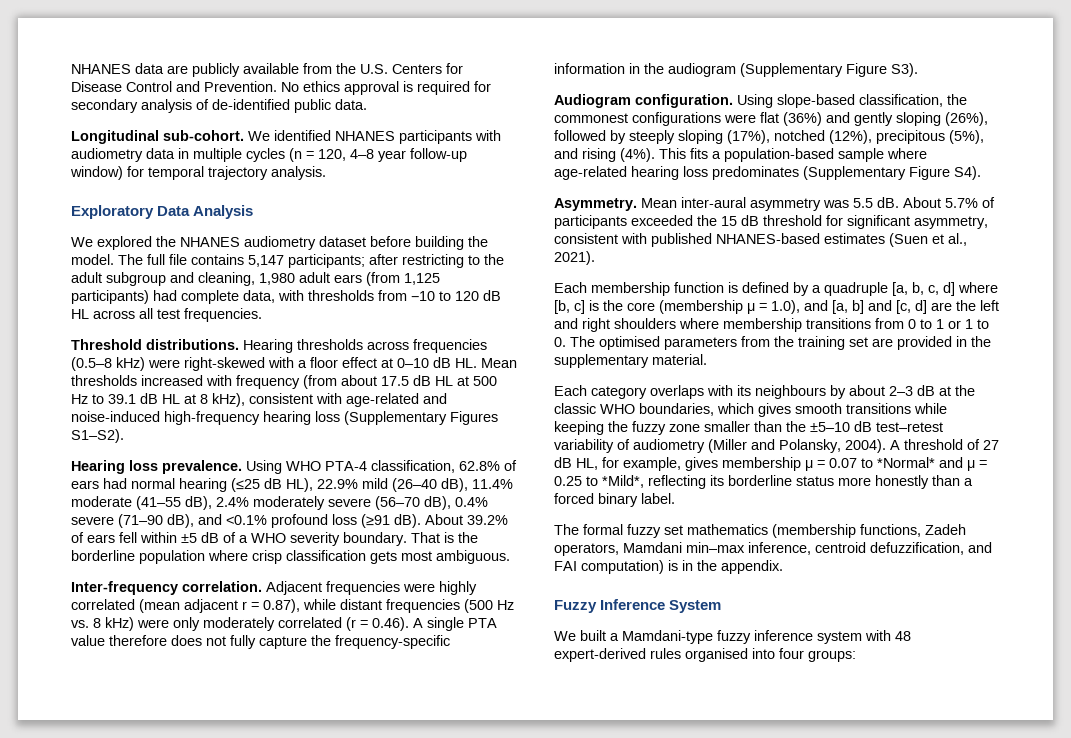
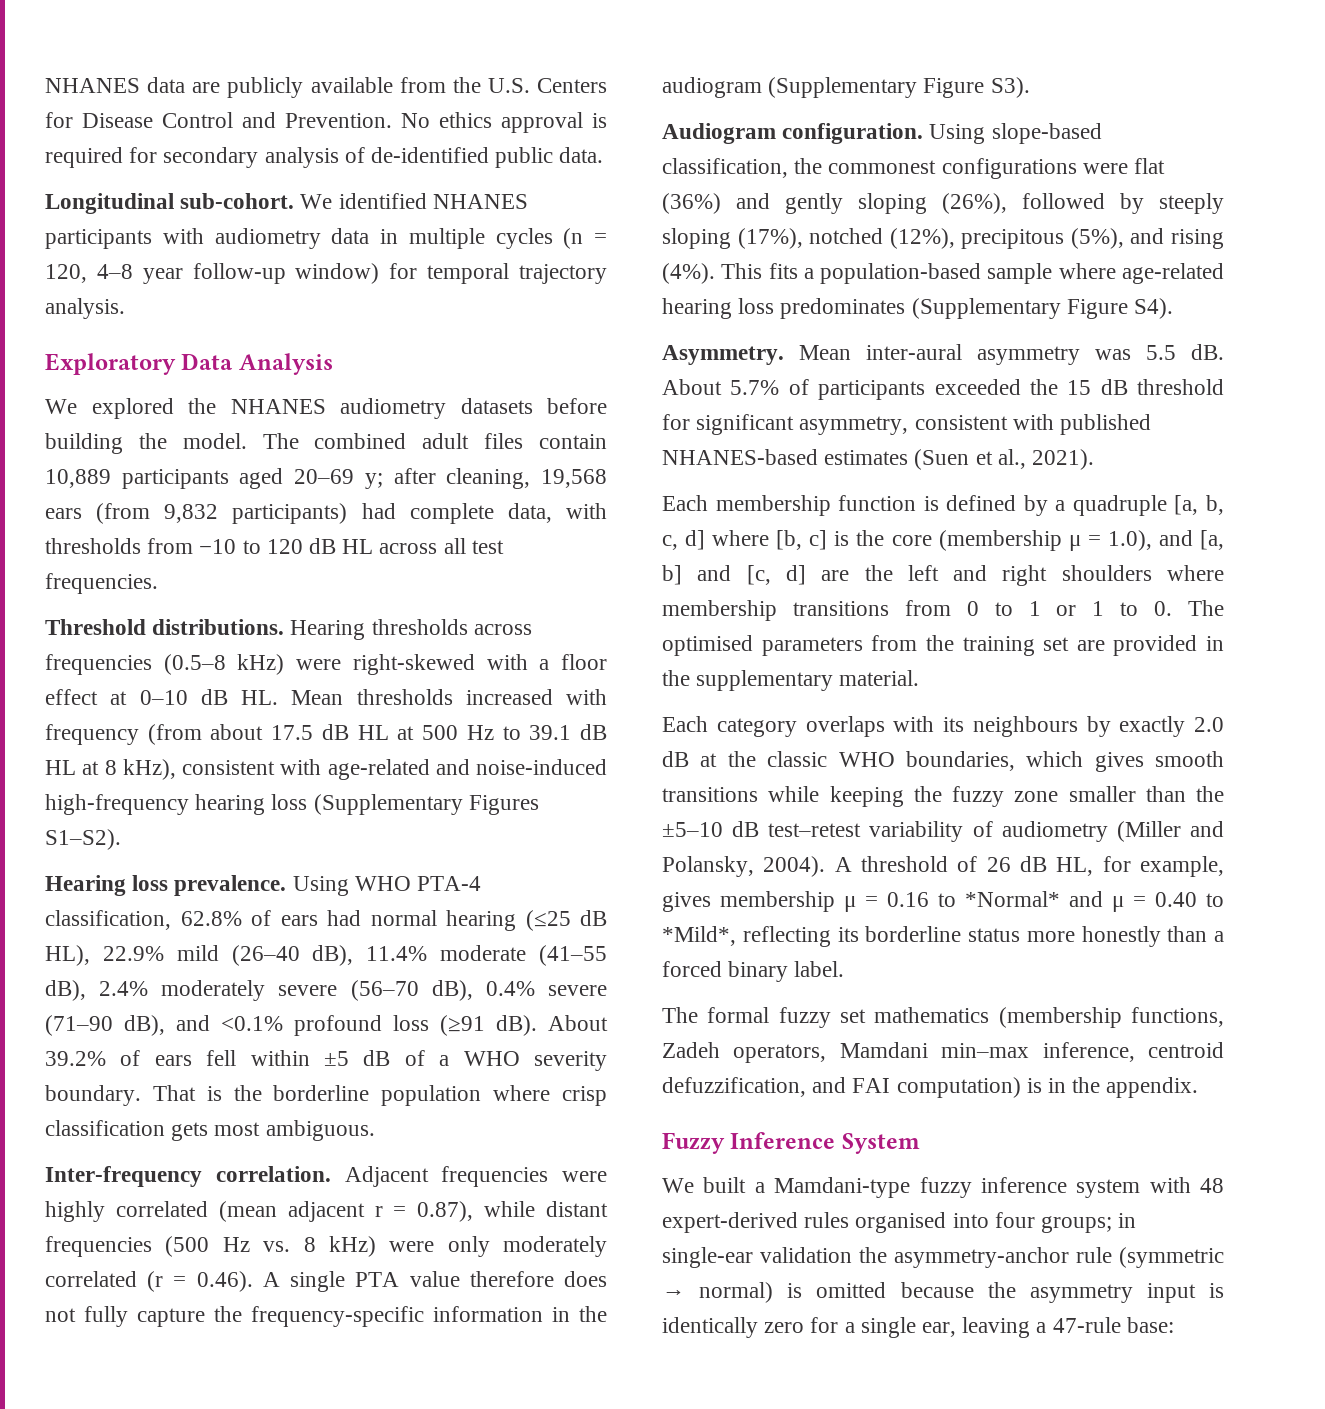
- We explored the NHANES audiometry dataset before building the model.
+ We explored the NHANES audiometry datasets before building the model.
- The full file contains 5,147 participants; after restricting to the adult subgroup and cleaning, 1,980 adult ears (from 1,125 participants) had complete data, with thresholds from −10 to 120 dB HL across all test frequencies.
+ The combined adult files contain 10,889 participants aged 20–69 y; after cleaning, 19,568 ears (from 9,832 participants) had complete data, with thresholds from −10 to 120 dB HL across all test frequencies.
- Each category overlaps with its neighbours by about 2–3 dB at the classic WHO boundaries, which gives smooth transitions while keeping the fuzzy zone smaller than the ±5–10 dB test–retest variability of audiometry (Miller and Polansky, 2004).
+ Each category overlaps with its neighbours by exactly 2.0 dB at the classic WHO boundaries, which gives smooth transitions while keeping the fuzzy zone smaller than the ±5–10 dB test–retest variability of audiometry (Miller and Polansky, 2004).
- A threshold of 27 dB HL, for example, gives membership μ = 0.07 to *Normal* and μ = 0.25 to *Mild*, reflecting its borderline status more honestly than a forced binary label.
+ A threshold of 26 dB HL, for example, gives membership μ = 0.16 to *Normal* and μ = 0.40 to *Mild*, reflecting its borderline status more honestly than a forced binary label.
- We built a Mamdani-type fuzzy inference system with 48 expert-derived rules organised into four groups:
+ We built a Mamdani-type fuzzy inference system with 48 expert-derived rules organised into four groups; in single-ear validation the asymmetry-anchor rule (symmetric → normal) is omitted because the asymmetry input is identically zero for a single ear, leaving a 47-rule base:

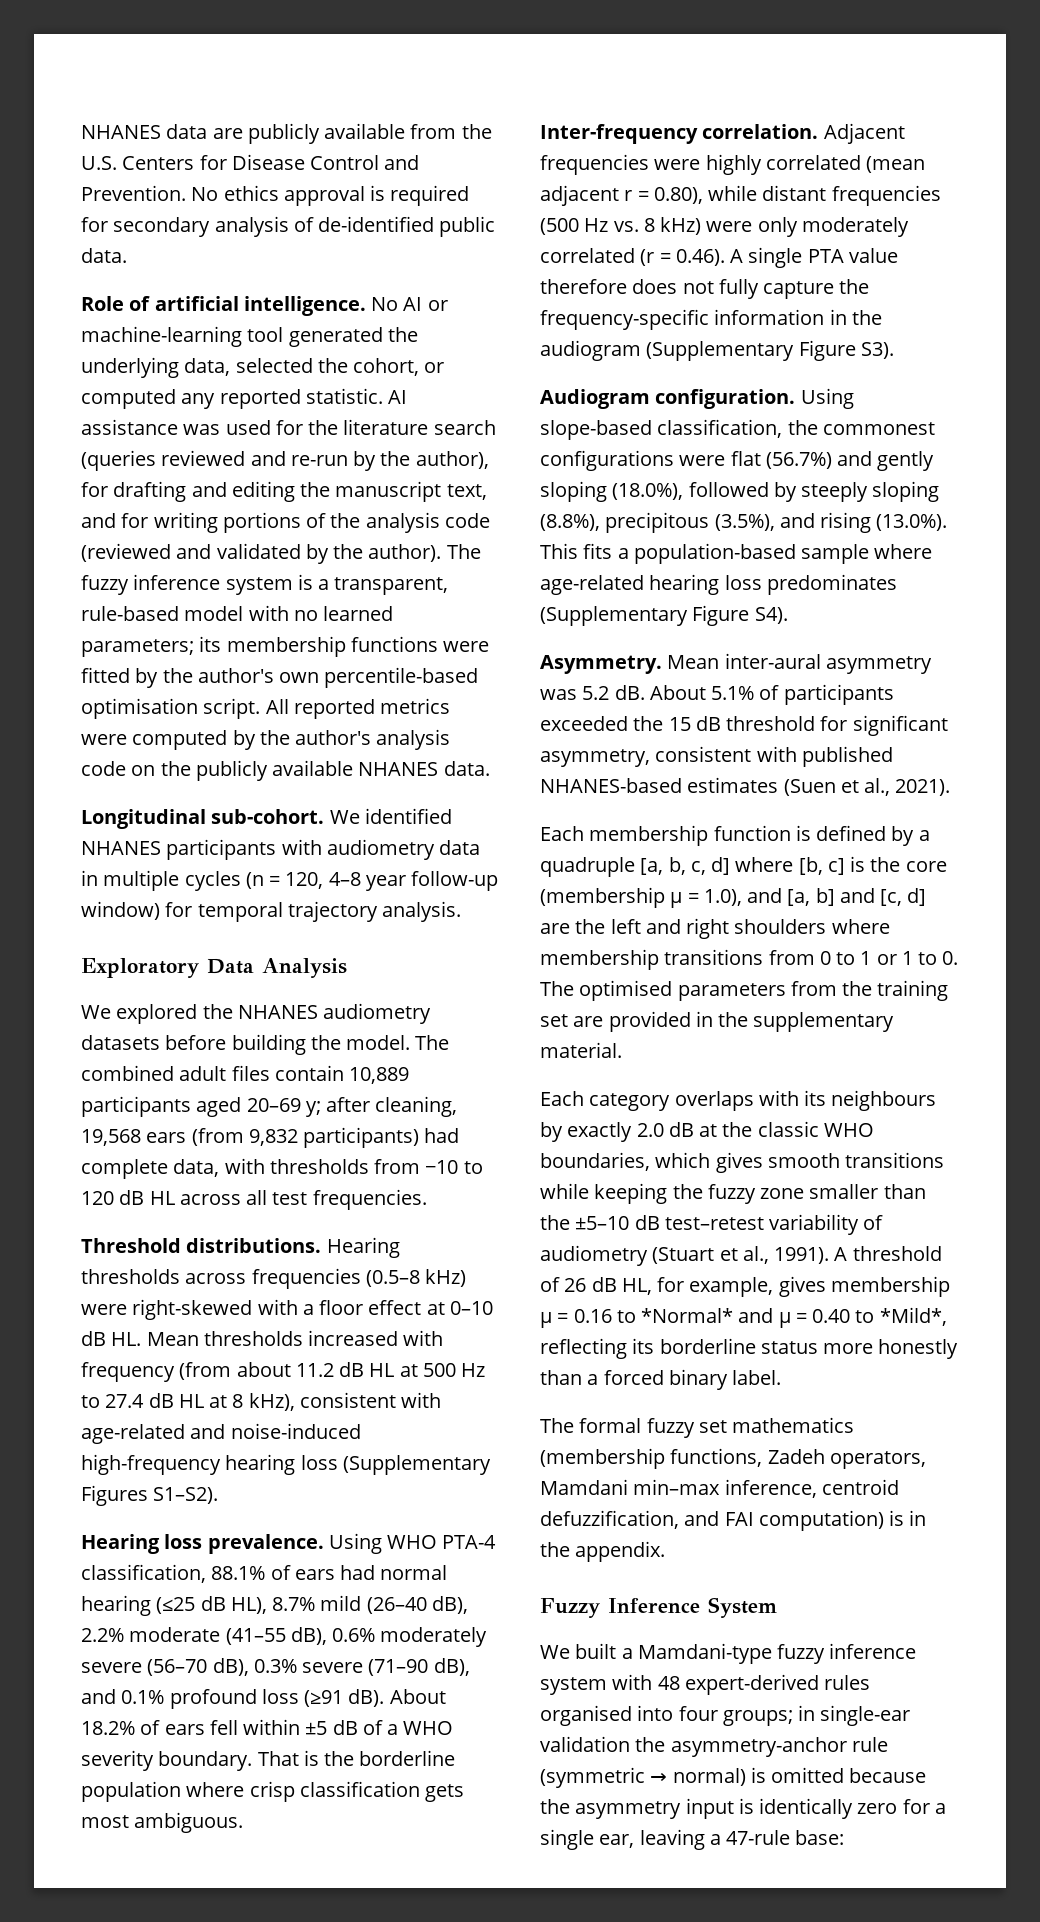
+ Role of artificial intelligence. No AI or machine-learning tool generated the underlying data, selected the cohort, or computed any reported statistic. AI assistance was used for the literature search (queries reviewed and re-run by the author), for drafting and editing the manuscript text, and for writing portions of the analysis code (reviewed and validated by the author). The fuzzy inference system is a transparent, rule-based model with no learned parameters; its membership functions were fitted by the author's own percentile-based optimisation script. All reported metrics were computed by the author's analysis code on the publicly available NHANES data.
- Hearing thresholds across frequencies (0.5–8 kHz) were right-skewed with a floor effect at 0–10 dB HL. Mean thresholds increased with frequency (from about 17.5 dB HL at 500 Hz to 39.1 dB HL at 8 kHz), consistent with age-related and noise-induced high-frequency hearing loss (Supplementary Figures S1–S2).
+ Hearing thresholds across frequencies (0.5–8 kHz) were right-skewed with a floor effect at 0–10 dB HL. Mean thresholds increased with frequency (from about 11.2 dB HL at 500 Hz to 27.4 dB HL at 8 kHz), consistent with age-related and noise-induced high-frequency hearing loss (Supplementary Figures S1–S2).
- Using WHO PTA-4 classification, 62.8% of ears had normal hearing (≤25 dB HL), 22.9% mild (26–40 dB), 11.4% moderate (41–55 dB), 2.4% moderately severe (56–70 dB), 0.4% severe (71–90 dB), and <0.1% profound loss (≥91 dB).
+ Using WHO PTA-4 classification, 88.1% of ears had normal hearing (≤25 dB HL), 8.7% mild (26–40 dB), 2.2% moderate (41–55 dB), 0.6% moderately severe (56–70 dB), 0.3% severe (71–90 dB), and 0.1% profound loss (≥91 dB).
- About 39.2% of ears fell within ±5 dB of a WHO severity boundary.
+ About 18.2% of ears fell within ±5 dB of a WHO severity boundary.
- Adjacent frequencies were highly correlated (mean adjacent r = 0.87), while distant frequencies (500 Hz vs. 8 kHz) were only moderately correlated (r = 0.46). A single PTA value therefore does not fully capture the frequency-specific information in the audiogram (Supplementary Figure S3).
+ Adjacent frequencies were highly correlated (mean adjacent r = 0.80), while distant frequencies (500 Hz vs. 8 kHz) were only moderately correlated (r = 0.46). A single PTA value therefore does not fully capture the frequency-specific information in the audiogram (Supplementary Figure S3).
- Using slope-based classification, the commonest configurations were flat (36%) and gently sloping (26%), followed by steeply sloping (17%), notched (12%), precipitous (5%), and rising (4%). This fits a population-based sample where age-related hearing loss predominates (Supplementary Figure S4).
+ Using slope-based classification, the commonest configurations were flat (56.7%) and gently sloping (18.0%), followed by steeply sloping (8.8%), precipitous (3.5%), and rising (13.0%). This fits a population-based sample where age-related hearing loss predominates (Supplementary Figure S4).
- Mean inter-aural asymmetry was 5.5 dB.
+ Mean inter-aural asymmetry was 5.2 dB.
- About 5.7% of participants exceeded the 15 dB threshold for significant asymmetry, consistent with published NHANES-based estimates (Suen et al., 2021).
+ About 5.1% of participants exceeded the 15 dB threshold for significant asymmetry, consistent with published NHANES-based estimates (Suen et al., 2021).
- Each category overlaps with its neighbours by exactly 2.0 dB at the classic WHO boundaries, which gives smooth transitions while keeping the fuzzy zone smaller than the ±5–10 dB test–retest variability of audiometry (Miller and Polansky, 2004).
+ Each category overlaps with its neighbours by exactly 2.0 dB at the classic WHO boundaries, which gives smooth transitions while keeping the fuzzy zone smaller than the ±5–10 dB test–retest variability of audiometry (Stuart et al., 1991).

